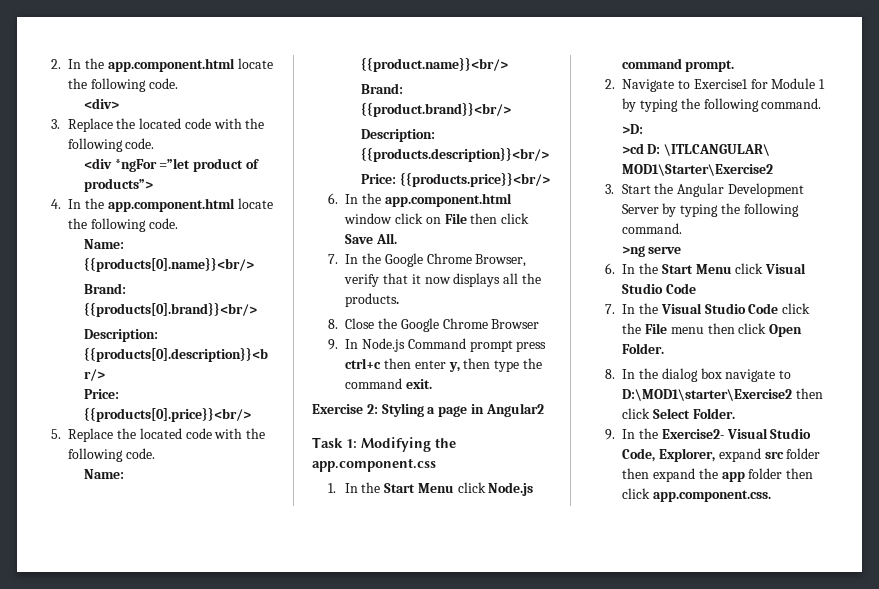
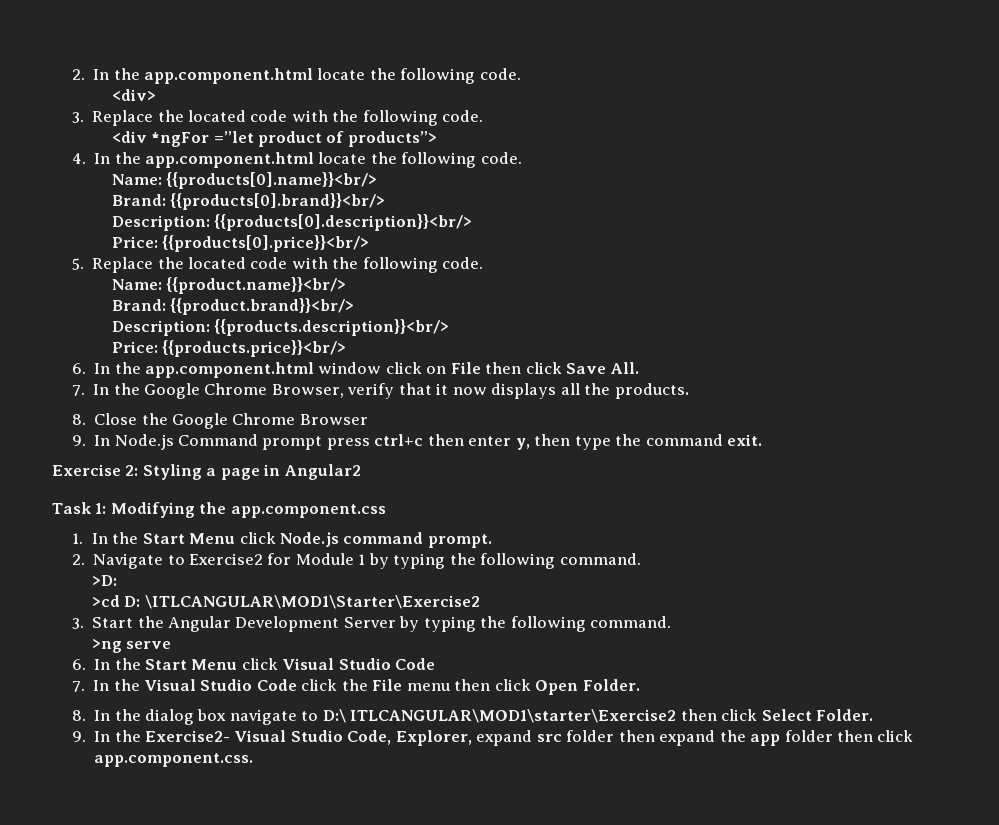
- 2. Navigate to Exercise1 for Module 1 by typing the following command.
+ 2. Navigate to Exercise2 for Module 1 by typing the following command.
- >cd D: \ITLCANGULAR\ MOD1\Starter\Exercise2
+ >cd D: \ITLCANGULAR\MOD1\Starter\Exercise2
- 8. In the dialog box navigate to D:\MOD1\starter\Exercise2 then click Select Folder.
+ 8. In the dialog box navigate to D:\ ITLCANGULAR\MOD1\starter\Exercise2 then click Select Folder.

